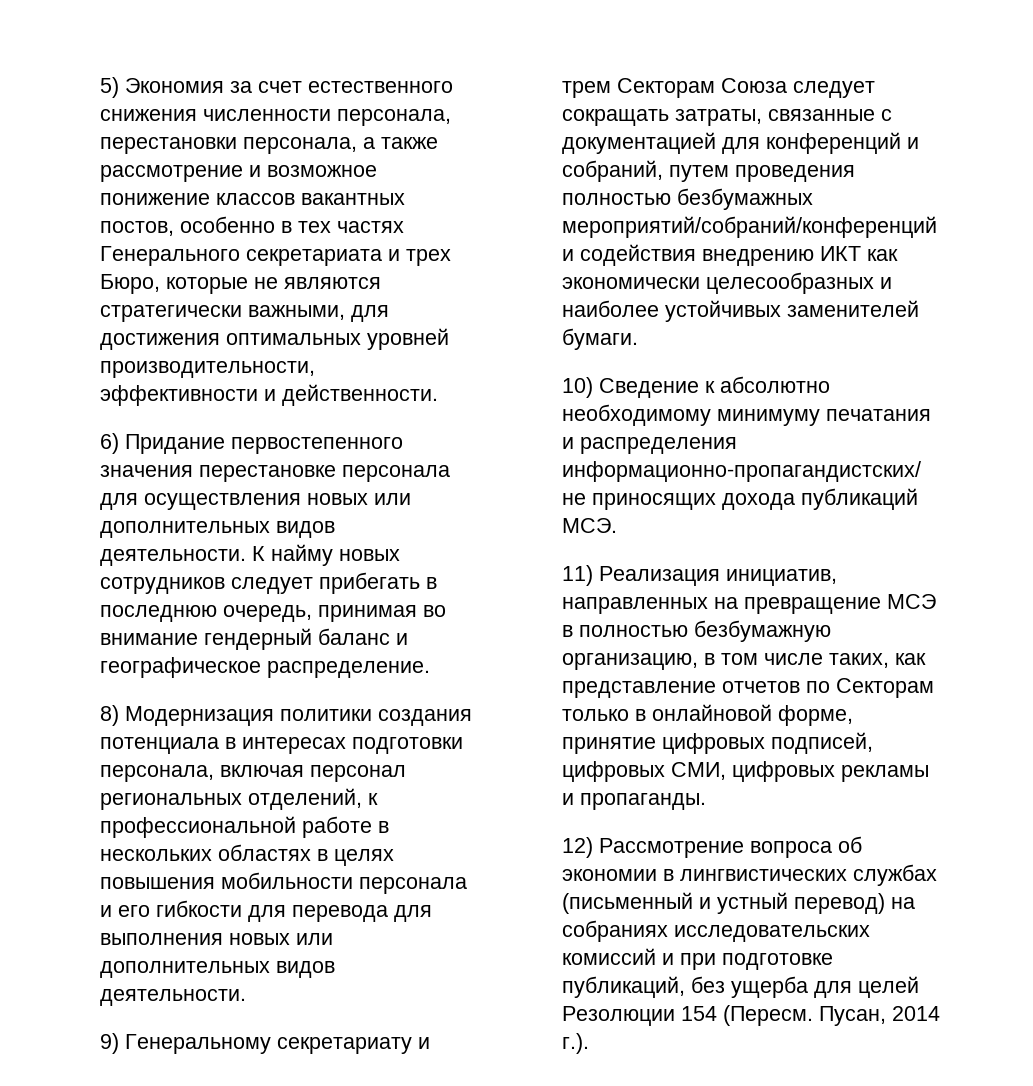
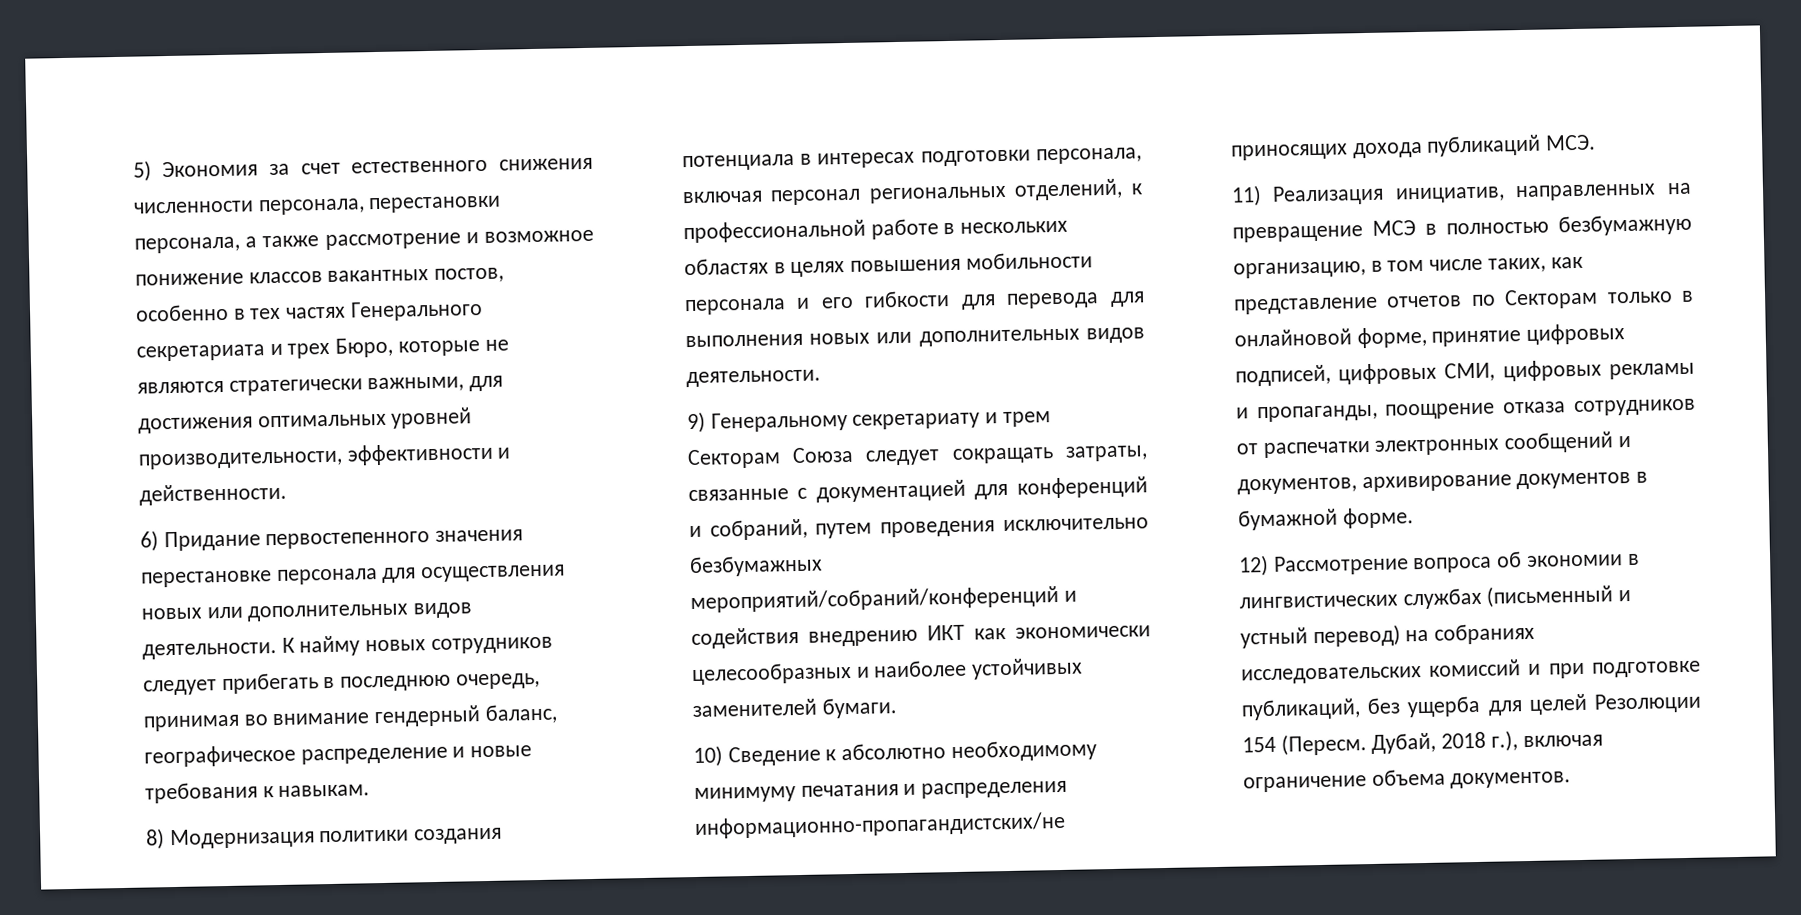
- К найму новых сотрудников следует прибегать в последнюю очередь, принимая во внимание гендерный баланс и географическое распределение.
+ К найму новых сотрудников следует прибегать в последнюю очередь, принимая во внимание гендерный баланс, географическое распределение и новые требования к навыкам.
- 9) Генеральному секретариату и трем Секторам Союза следует сокращать затраты, связанные с документацией для конференций и собраний, путем проведения полностью безбумажных мероприятий/собраний/конференций и содействия внедрению ИКТ как экономически целесообразных и наиболее устойчивых заменителей бумаги.
+ 9) Генеральному секретариату и трем Секторам Союза следует сокращать затраты, связанные с документацией для конференций и собраний, путем проведения исключительно безбумажных мероприятий/собраний/конференций и содействия внедрению ИКТ как экономически целесообразных и наиболее устойчивых заменителей бумаги.
- 11) Реализация инициатив, направленных на превращение МСЭ в полностью безбумажную организацию, в том числе таких, как представление отчетов по Секторам только в онлайновой форме, принятие цифровых подписей, цифровых СМИ, цифровых рекламы и пропаганды.
+ 11) Реализация инициатив, направленных на превращение МСЭ в полностью безбумажную организацию, в том числе таких, как представление отчетов по Секторам только в онлайновой форме, принятие цифровых подписей, цифровых СМИ, цифровых рекламы и пропаганды, поощрение отказа сотрудников от распечатки электронных сообщений и документов, архивирование документов в бумажной форме.
- Пусан, 2014 г.).
+ Дубай, 2018 г.), включая ограничение объема документов.

